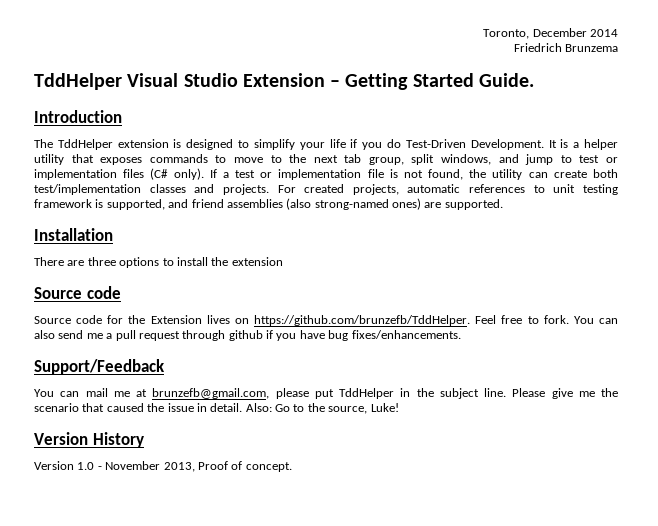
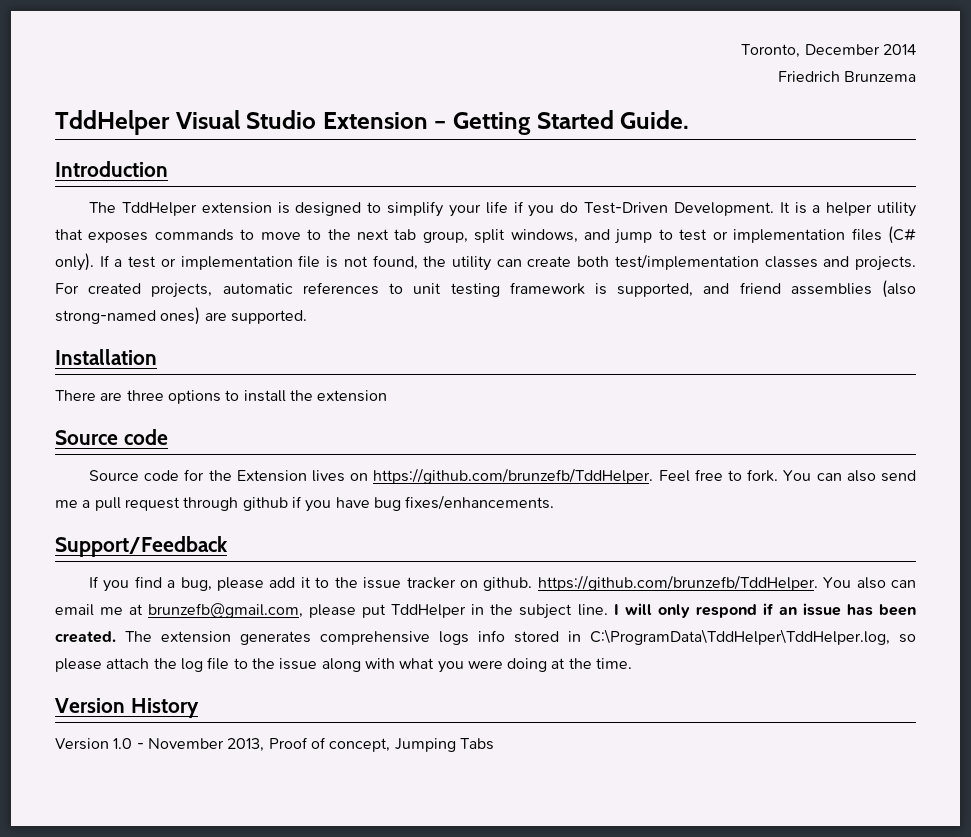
- You can mail me at brunzefb@gmail.com, please put TddHelper in the subject line.
+ If you find a bug, please add it to the issue tracker on github. https://github.com/brunzefb/TddHelper. You also can email me at brunzefb@gmail.com, please put TddHelper in the subject line.
- Please give me the scenario that caused the issue in detail. Also: Go to the source, Luke!
+ I will only respond if an issue has been created. The extension generates comprehensive logs info stored in C:\ProgramData\TddHelper\TddHelper.log, so please attach the log file to the issue along with what you were doing at the time.
- Version 1.0 - November 2013, Proof of concept.
+ Version 1.0 - November 2013, Proof of concept, Jumping Tabs

